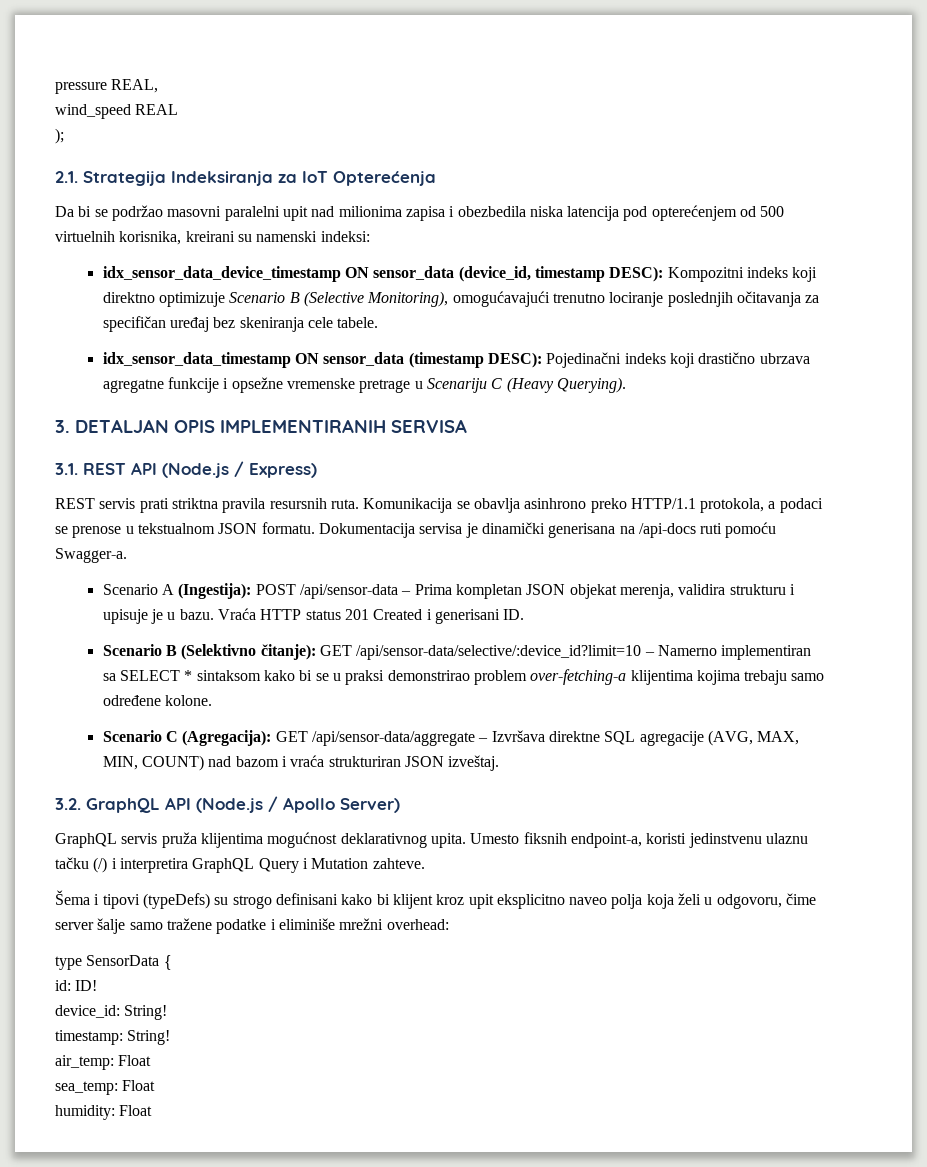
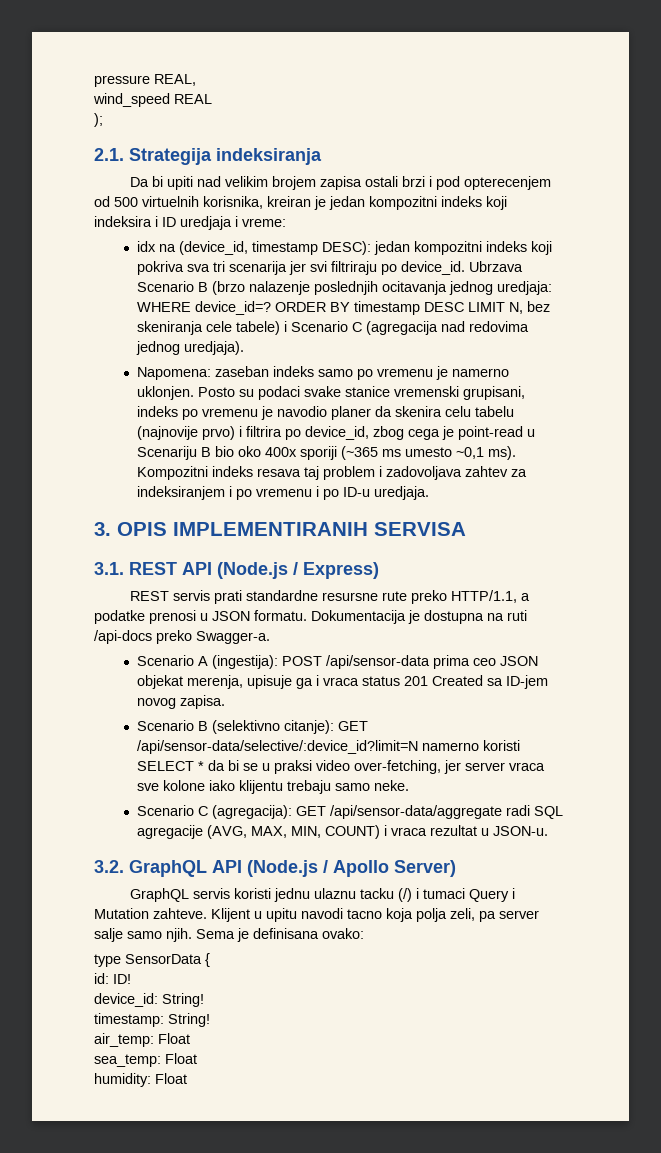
- 2.1. Strategija Indeksiranja za IoT Opterećenja
- Da bi se podržao masovni paralelni upit nad milionima zapisa i obezbedila niska latencija pod opterećenjem od 500 virtuelnih korisnika, kreirani su namenski indeksi:
- idx_sensor_data_device_timestamp ON sensor_data (device_id, timestamp DESC): Kompozitni indeks koji direktno optimizuje Scenario B (Selective Monitoring), omogućavajući trenutno lociranje poslednjih očitavanja za specifičan uređaj bez skeniranja cele tabele.
- idx_sensor_data_timestamp ON sensor_data (timestamp DESC): Pojedinačni indeks koji drastično ubrzava agregatne funkcije i opsežne vremenske pretrage u Scenariju C (Heavy Querying).
+ 2.1. Strategija indeksiranja
+ Da bi upiti nad velikim brojem zapisa ostali brzi i pod opterecenjem od 500 virtuelnih korisnika, kreiran je jedan kompozitni indeks koji indeksira i ID uredjaja i vreme:
+ idx na (device_id, timestamp DESC): jedan kompozitni indeks koji pokriva sva tri scenarija jer svi filtriraju po device_id. Ubrzava Scenario B (brzo nalazenje poslednjih ocitavanja jednog uredjaja: WHERE device_id=? ORDER BY timestamp DESC LIMIT N, bez skeniranja cele tabele) i Scenario C (agregacija nad redovima jednog uredjaja).
+ Napomena: zaseban indeks samo po vremenu je namerno uklonjen. Posto su podaci svake stanice vremenski grupisani, indeks po vremenu je navodio planer da skenira celu tabelu (najnovije prvo) i filtrira po device_id, zbog cega je point-read u Scenariju B bio oko 400x sporiji (~365 ms umesto ~0,1 ms). Kompozitni indeks resava taj problem i zadovoljava zahtev za indeksiranjem i po vremenu i po ID-u uredjaja.
- 3. DETALJAN OPIS IMPLEMENTIRANIH SERVISA
+ 3. OPIS IMPLEMENTIRANIH SERVISA
- REST servis prati striktna pravila resursnih ruta. Komunikacija se obavlja asinhrono preko HTTP/1.1 protokola, a podaci se prenose u tekstualnom JSON formatu. Dokumentacija servisa je dinamički generisana na /api-docs ruti pomoću Swagger-a.
+ REST servis prati standardne resursne rute preko HTTP/1.1, a podatke prenosi u JSON formatu. Dokumentacija je dostupna na ruti /api-docs preko Swagger-a.
- Scenario A (Ingestija): POST /api/sensor-data – Prima kompletan JSON objekat merenja, validira strukturu i upisuje je u bazu. Vraća HTTP status 201 Created i generisani ID.
- Scenario B (Selektivno čitanje): GET /api/sensor-data/selective/:device_id?limit=10 – Namerno implementiran sa SELECT * sintaksom kako bi se u praksi demonstrirao problem over-fetching-a klijentima kojima trebaju samo određene kolone.
- Scenario C (Agregacija): GET /api/sensor-data/aggregate – Izvršava direktne SQL agregacije (AVG, MAX, MIN, COUNT) nad bazom i vraća strukturiran JSON izveštaj.
+ Scenario A (ingestija): POST /api/sensor-data prima ceo JSON objekat merenja, upisuje ga i vraca status 201 Created sa ID-jem novog zapisa.
+ Scenario B (selektivno citanje): GET /api/sensor-data/selective/:device_id?limit=N namerno koristi SELECT * da bi se u praksi video over-fetching, jer server vraca sve kolone iako klijentu trebaju samo neke.
+ Scenario C (agregacija): GET /api/sensor-data/aggregate radi SQL agregacije (AVG, MAX, MIN, COUNT) i vraca rezultat u JSON-u.
- GraphQL servis pruža klijentima mogućnost deklarativnog upita. Umesto fiksnih endpoint-a, koristi jedinstvenu ulaznu tačku (/) i interpretira GraphQL Query i Mutation zahteve.
- Šema i tipovi (typeDefs) su strogo definisani kako bi klijent kroz upit eksplicitno naveo polja koja želi u odgovoru, čime server šalje samo tražene podatke i eliminiše mrežni overhead:
+ GraphQL servis koristi jednu ulaznu tacku (/) i tumaci Query i Mutation zahteve. Klijent u upitu navodi tacno koja polja zeli, pa server salje samo njih. Sema je definisana ovako:

